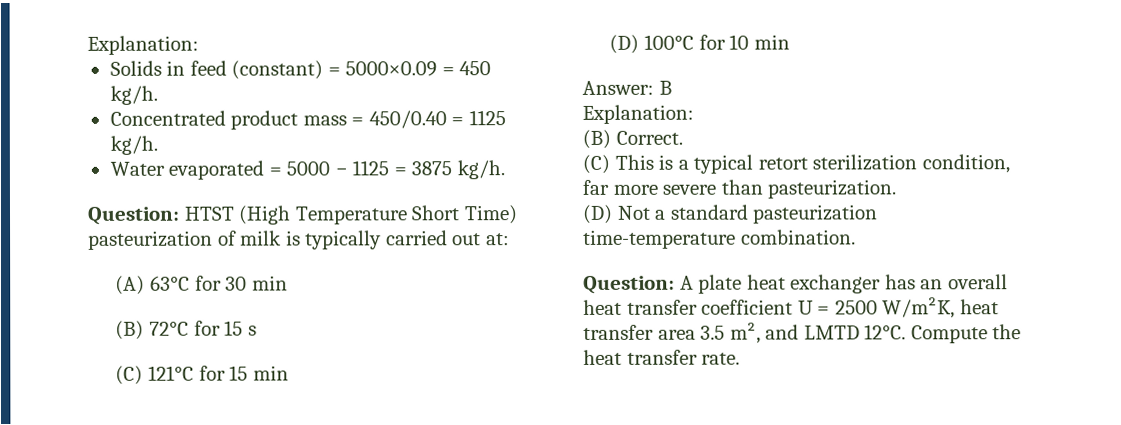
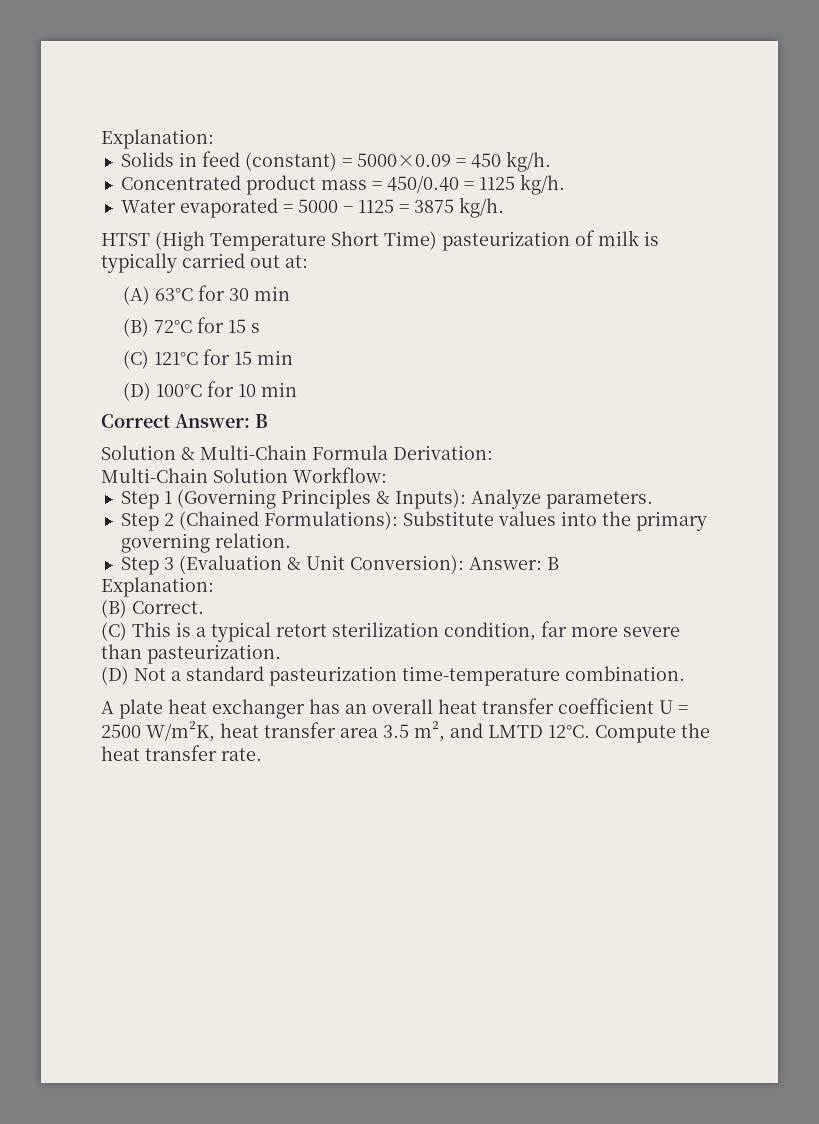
- Question: HTST (High Temperature Short Time) pasteurization of milk is typically carried out at:
+ HTST (High Temperature Short Time) pasteurization of milk is typically carried out at:
- Answer: B
+ Correct Answer: B
+ Solution & Multi-Chain Formula Derivation:
+ Multi-Chain Solution Workflow:
+ Step 1 (Governing Principles & Inputs): Analyze parameters.
+ Step 2 (Chained Formulations): Substitute values into the primary governing relation.
+ Step 3 (Evaluation & Unit Conversion): Answer: B
- Question: A plate heat exchanger has an overall heat transfer coefficient U = 2500 W/m²K, heat transfer area 3.5 m², and LMTD 12°C.
+ A plate heat exchanger has an overall heat transfer coefficient U = 2500 W/m²K, heat transfer area 3.5 m², and LMTD 12°C.

